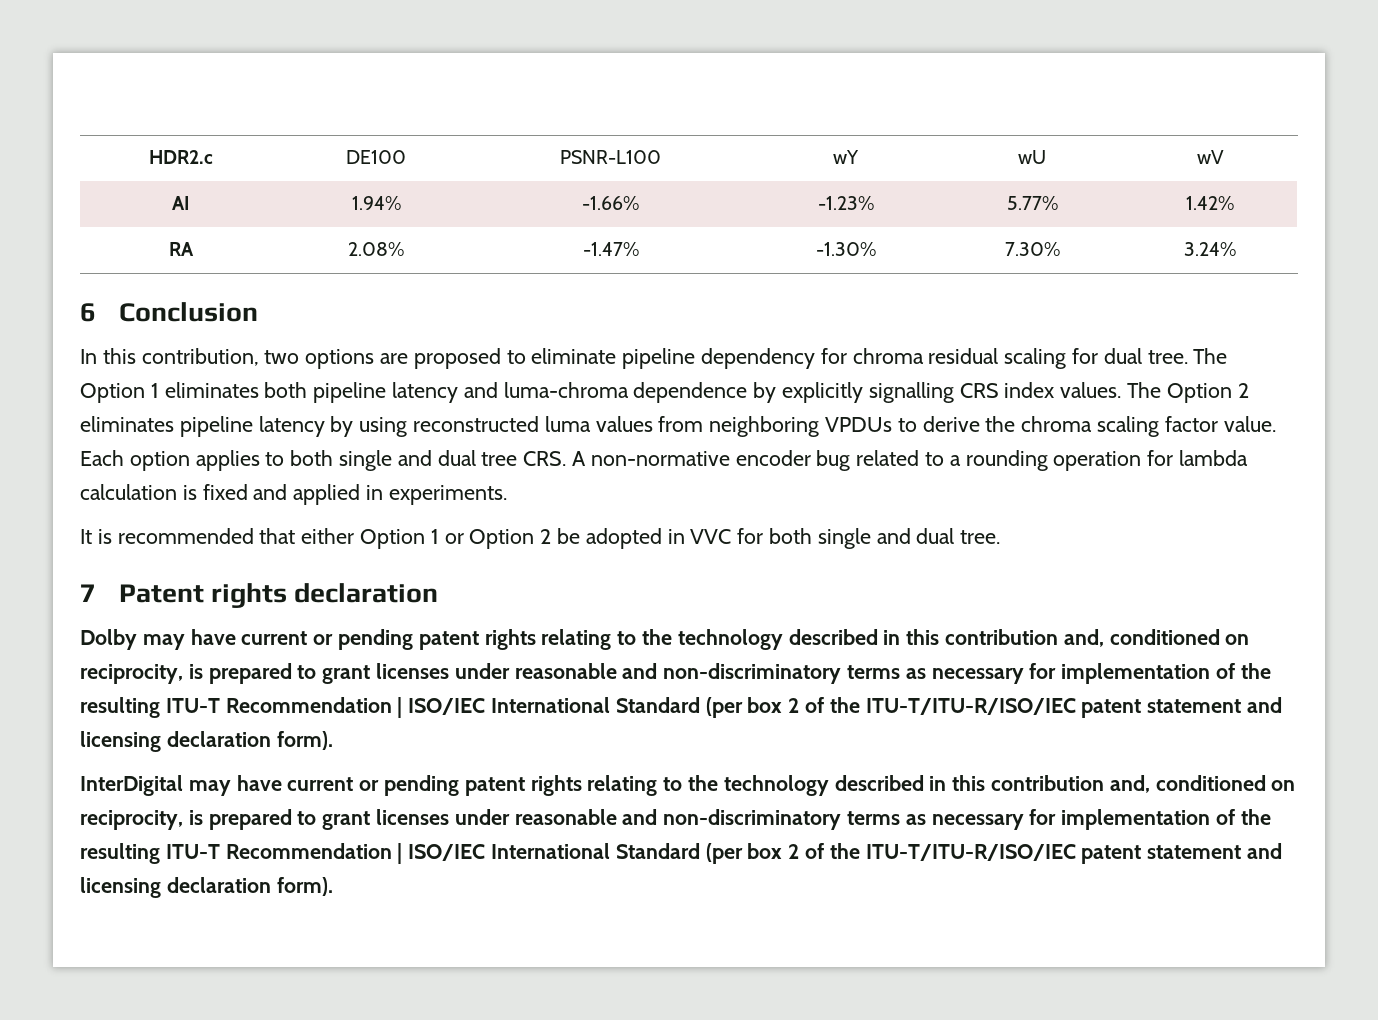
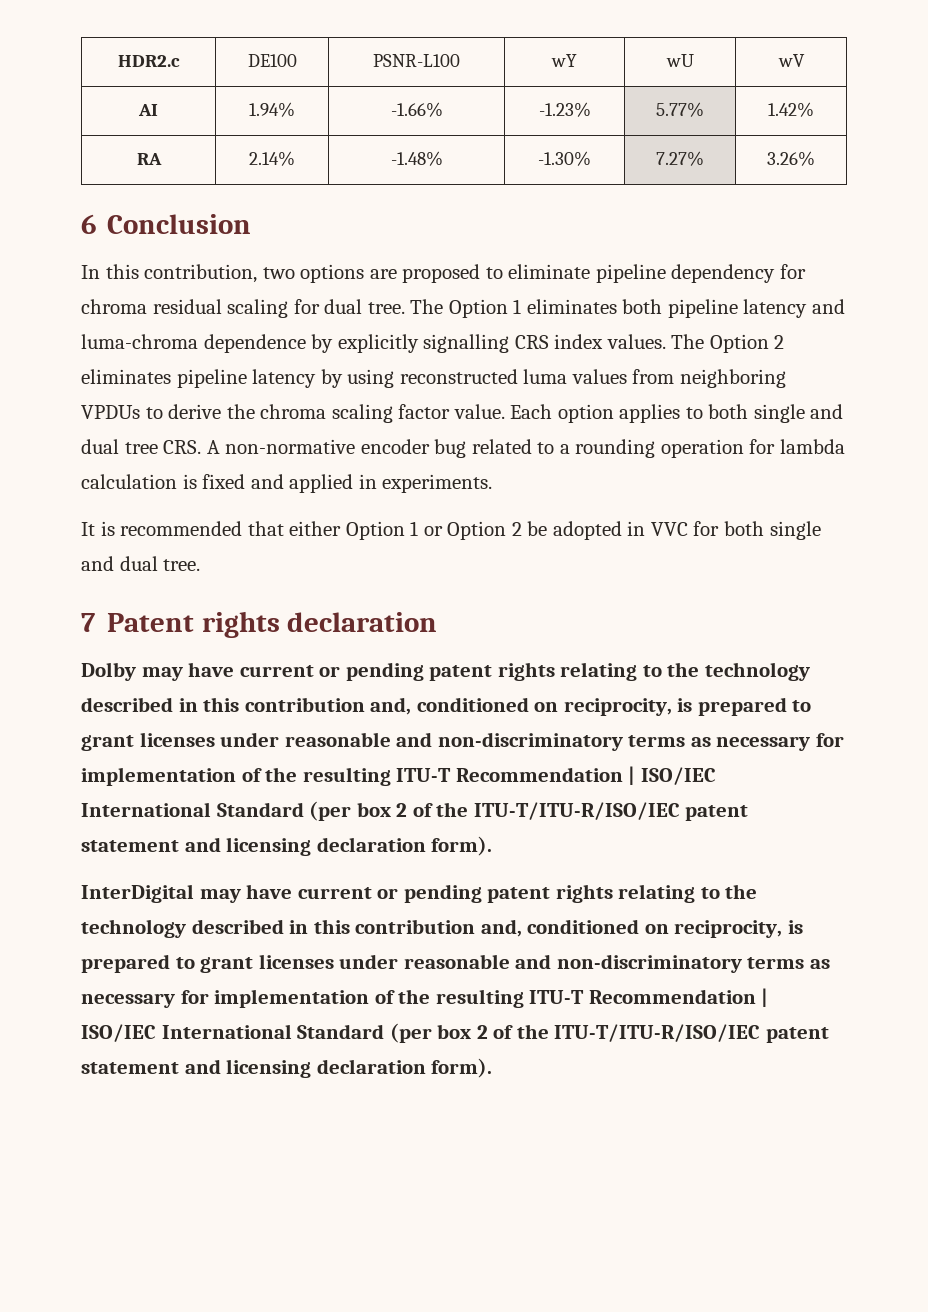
- RA | 2.08% | -1.47% | -1.30% | 7.30% | 3.24%
+ RA | 2.14% | -1.48% | -1.30% | 7.27% | 3.26%

